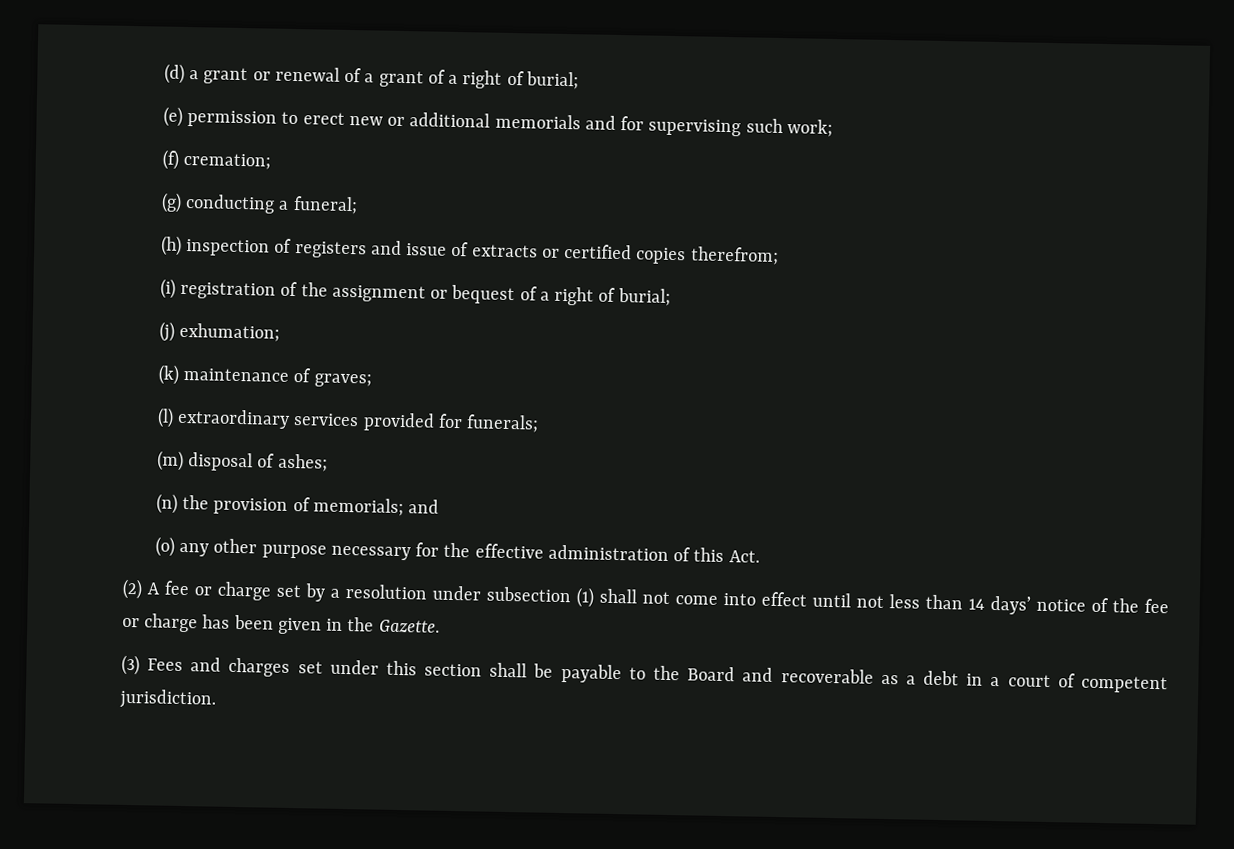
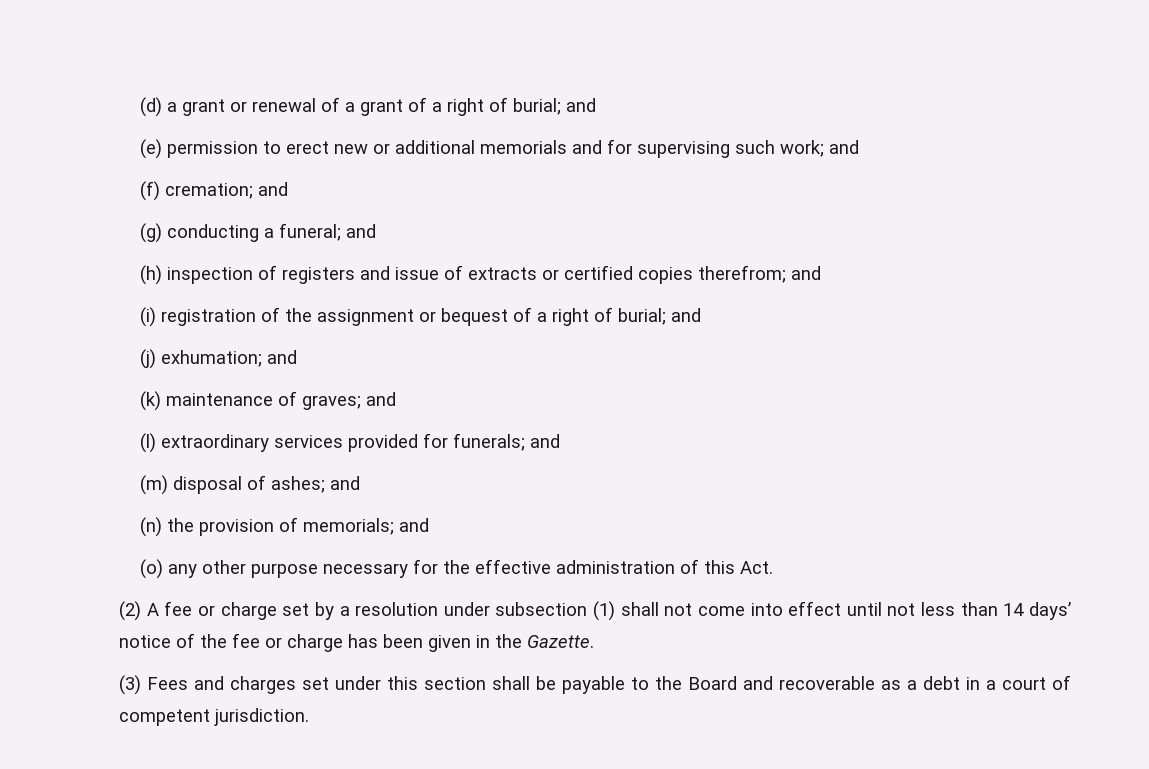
- (d) a grant or renewal of a grant of a right of burial;
+ (d) a grant or renewal of a grant of a right of burial; and
- (e) permission to erect new or additional memorials and for supervising such work;
+ (e) permission to erect new or additional memorials and for supervising such work; and
- (f) cremation;
+ (f) cremation; and
- (g) conducting a funeral;
+ (g) conducting a funeral; and
- (h) inspection of registers and issue of extracts or certified copies therefrom;
+ (h) inspection of registers and issue of extracts or certified copies therefrom; and
- (i) registration of the assignment or bequest of a right of burial;
+ (i) registration of the assignment or bequest of a right of burial; and
- (j) exhumation;
+ (j) exhumation; and
- (k) maintenance of graves;
+ (k) maintenance of graves; and
- (l) extraordinary services provided for funerals;
+ (l) extraordinary services provided for funerals; and
- (m) disposal of ashes;
+ (m) disposal of ashes; and

